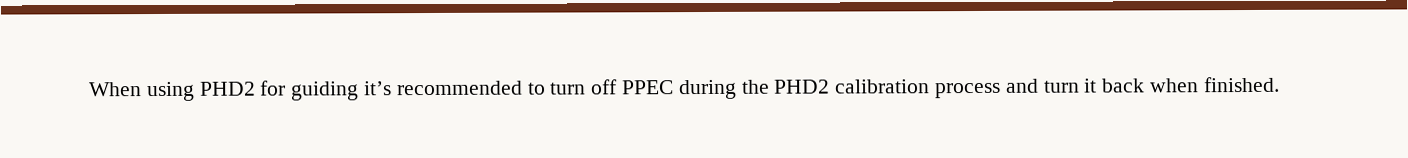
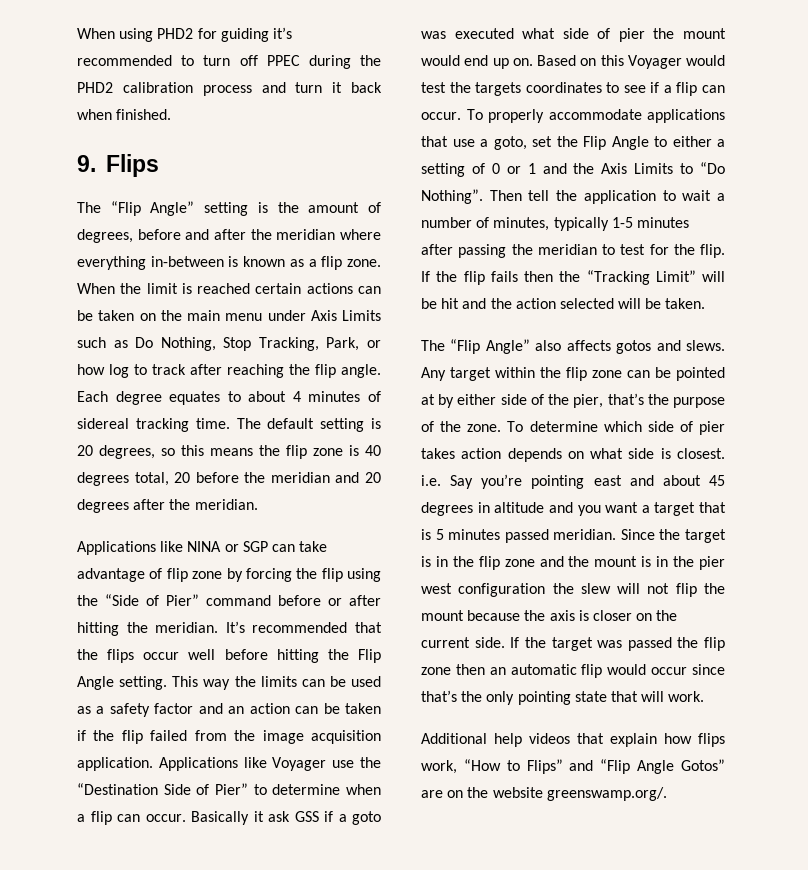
+ 9. Flips
+ The “Flip Angle” setting is the amount of degrees, before and after the meridian where everything in-between is known as a flip zone. When the limit is reached certain actions can be taken on the main menu under Axis Limits such as Do Nothing, Stop Tracking, Park, or how log to track after reaching the flip angle. Each degree equates to about 4 minutes of sidereal tracking time. The default setting is 20 degrees, so this means the flip zone is 40 degrees total, 20 before the meridian and 20 degrees after the meridian.
+ Applications like NINA or SGP can take advantage of flip zone by forcing the flip using the “Side of Pier” command before or after hitting the meridian. It’s recommended that the flips occur well before hitting the Flip Angle setting. This way the limits can be used as a safety factor and an action can be taken if the flip failed from the image acquisition application. Applications like Voyager use the “Destination Side of Pier” to determine when a flip can occur. Basically it ask GSS if a goto was executed what side of pier the mount would end up on. Based on this Voyager would test the targets coordinates to see if a flip can occur. To properly accommodate applications that use a goto, set the Flip Angle to either a setting of 0 or 1 and the Axis Limits to “Do Nothing”. Then tell the application to wait a number of minutes, typically 1-5 minutes after passing the meridian to test for the flip. If the flip fails then the “Tracking Limit” will be hit and the action selected will be taken.
+ The “Flip Angle” also affects gotos and slews. Any target within the flip zone can be pointed at by either side of the pier, that’s the purpose of the zone. To determine which side of pier takes action depends on what side is closest. i.e. Say you’re pointing east and about 45 degrees in altitude and you want a target that is 5 minutes passed meridian. Since the target is in the flip zone and the mount is in the pier west configuration the slew will not flip the mount because the axis is closer on the current side. If the target was passed the flip zone then an automatic flip would occur since that’s the only pointing state that will work.
+ Additional help videos that explain how flips work, “How to Flips” and “Flip Angle Gotos” are on the website greenswamp.org/.

